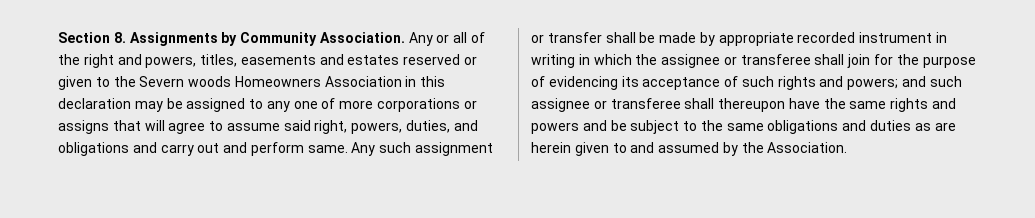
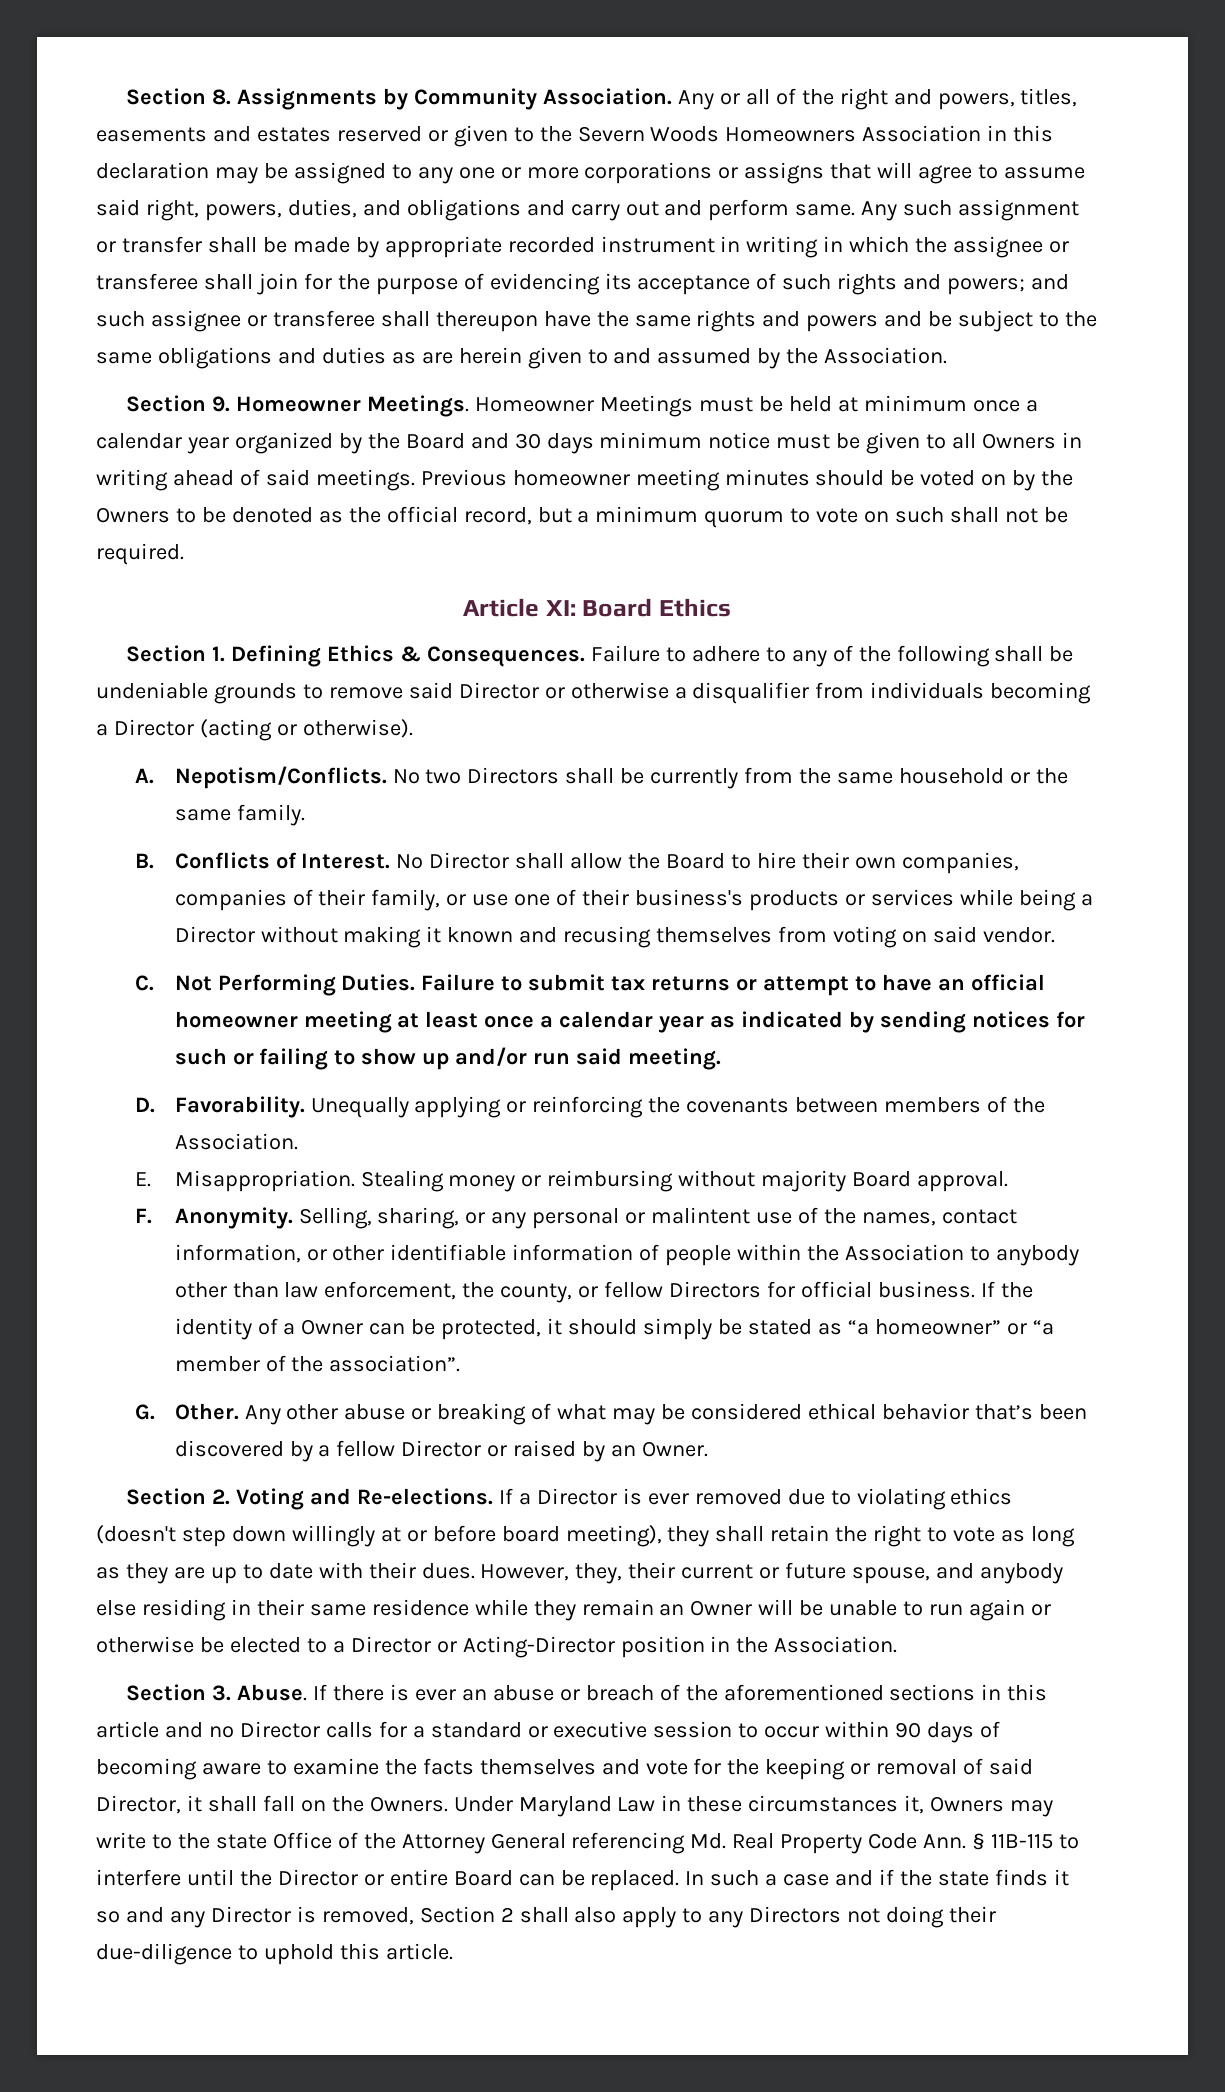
- Any or all of the right and powers, titles, easements and estates reserved or given to the Severn woods Homeowners Association in this declaration may be assigned to any one of more corporations or assigns that will agree to assume said right, powers, duties, and obligations and carry out and perform same.
+ Any or all of the right and powers, titles, easements and estates reserved or given to the Severn Woods Homeowners Association in this declaration may be assigned to any one or more corporations or assigns that will agree to assume said right, powers, duties, and obligations and carry out and perform same.
+ Section 9. Homeowner Meetings. Homeowner Meetings must be held at minimum once a calendar year organized by the Board and 30 days minimum notice must be given to all Owners in writing ahead of said meetings. Previous homeowner meeting minutes should be voted on by the Owners to be denoted as the official record, but a minimum quorum to vote on such shall not be required.
+ Article XI: Board Ethics
+ Section 1. Defining Ethics & Consequences. Failure to adhere to any of the following shall be undeniable grounds to remove said Director or otherwise a disqualifier from individuals becoming a Director (acting or otherwise).
+ A. Nepotism/Conflicts. No two Directors shall be currently from the same household or the same family.
+ B. Conflicts of Interest. No Director shall allow the Board to hire their own companies, companies of their family, or use one of their business's products or services while being a Director without making it known and recusing themselves from voting on said vendor.
+ C. Not Performing Duties. Failure to submit tax returns or attempt to have an official homeowner meeting at least once a calendar year as indicated by sending notices for such or failing to show up and/or run said meeting.
+ D. Favorability. Unequally applying or reinforcing the covenants between members of the Association.
+ E. Misappropriation. Stealing money or reimbursing without majority Board approval.
+ F. Anonymity. Selling, sharing, or any personal or malintent use of the names, contact information, or other identifiable information of people within the Association to anybody other than law enforcement, the county, or fellow Directors for official business. If the identity of a Owner can be protected, it should simply be stated as “a homeowner” or “a member of the association”.
+ G. Other. Any other abuse or breaking of what may be considered ethical behavior that’s been discovered by a fellow Director or raised by an Owner.
+ Section 2. Voting and Re-elections. If a Director is ever removed due to violating ethics (doesn't step down willingly at or before board meeting), they shall retain the right to vote as long as they are up to date with their dues. However, they, their current or future spouse, and anybody else residing in their same residence while they remain an Owner will be unable to run again or otherwise be elected to a Director or Acting-Director position in the Association.
+ Section 3. Abuse. If there is ever an abuse or breach of the aforementioned sections in this article and no Director calls for a standard or executive session to occur within 90 days of becoming aware to examine the facts themselves and vote for the keeping or removal of said Director, it shall fall on the Owners. Under Maryland Law in these circumstances it, Owners may write to the state Office of the Attorney General referencing Md. Real Property Code Ann. § 11B-115 to interfere until the Director or entire Board can be replaced. In such a case and if the state finds it so and any Director is removed, Section 2 shall also apply to any Directors not doing their due-diligence to uphold this article.

